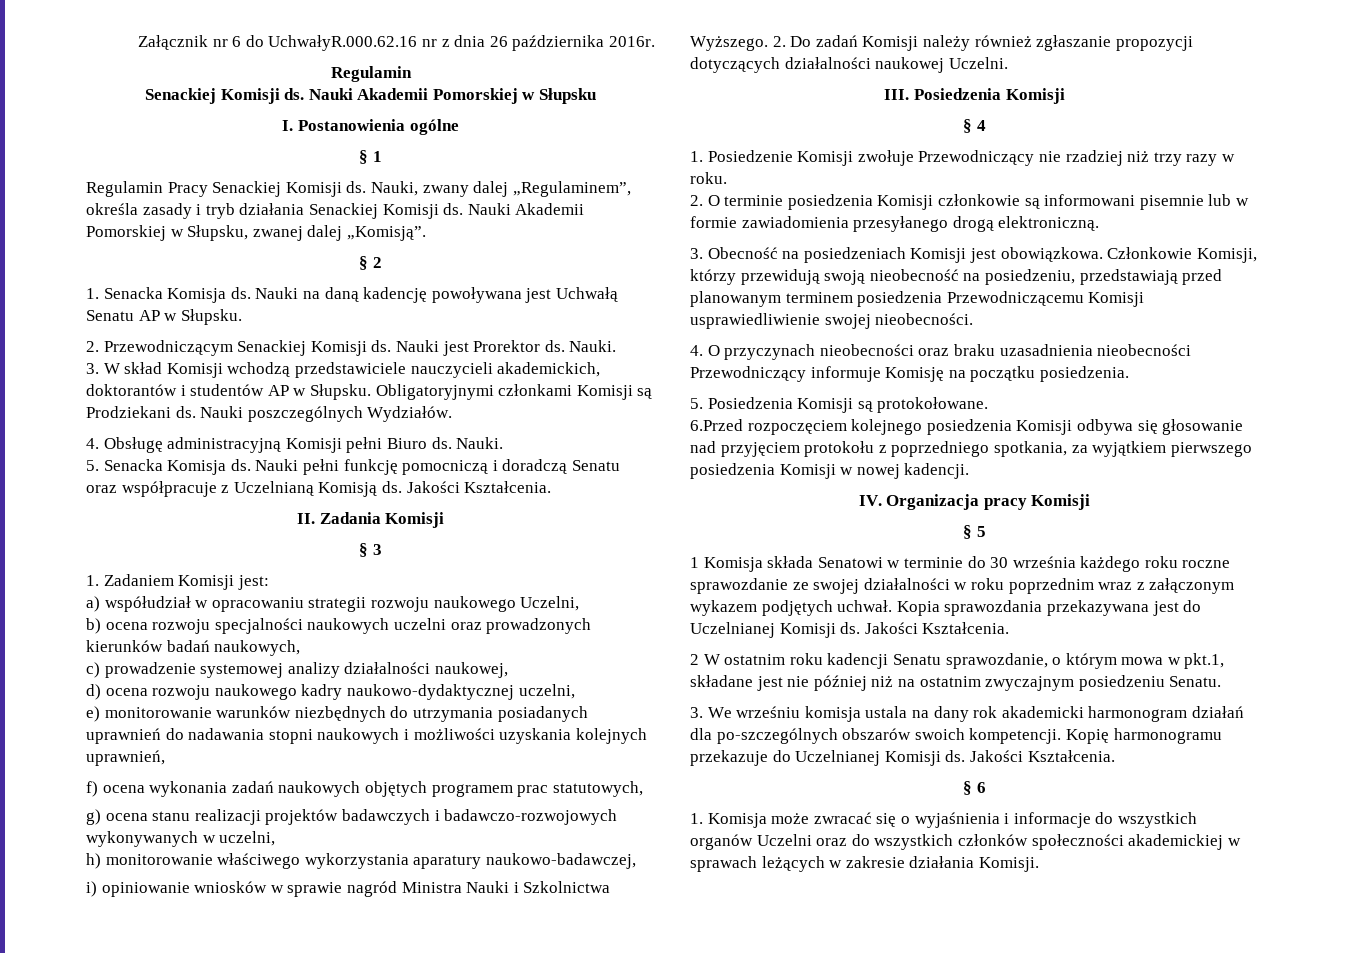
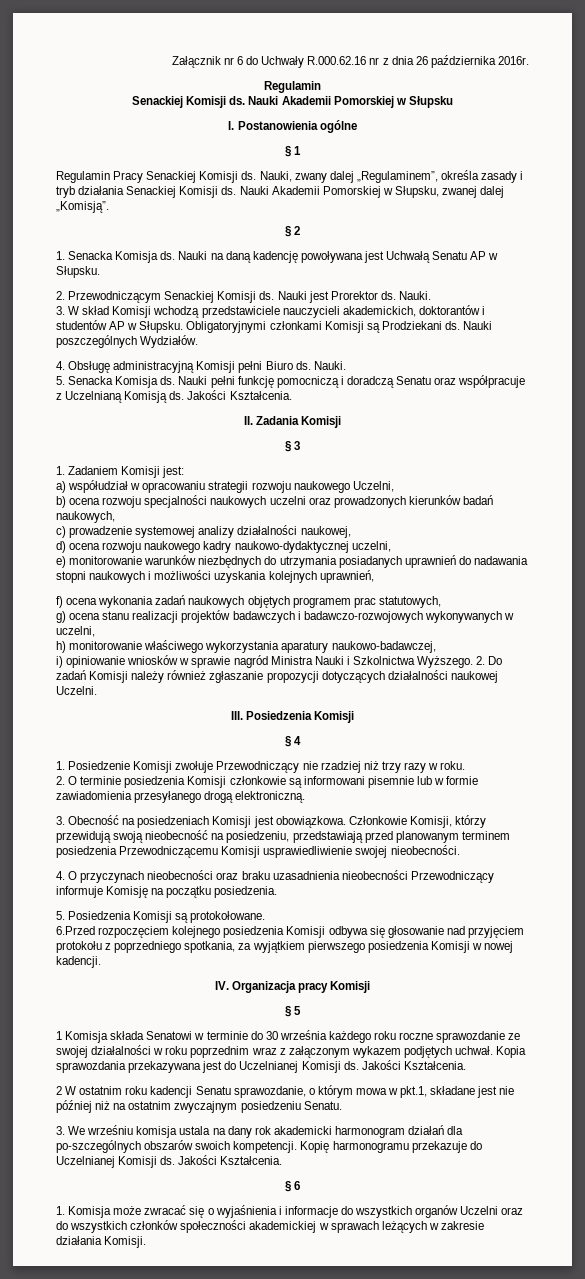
- Załącznik nr 6 do UchwałyR.000.62.16 nr z dnia 26 października 2016r.
+ Załącznik nr 6 do Uchwały R.000.62.16 nr z dnia 26 października 2016r.

